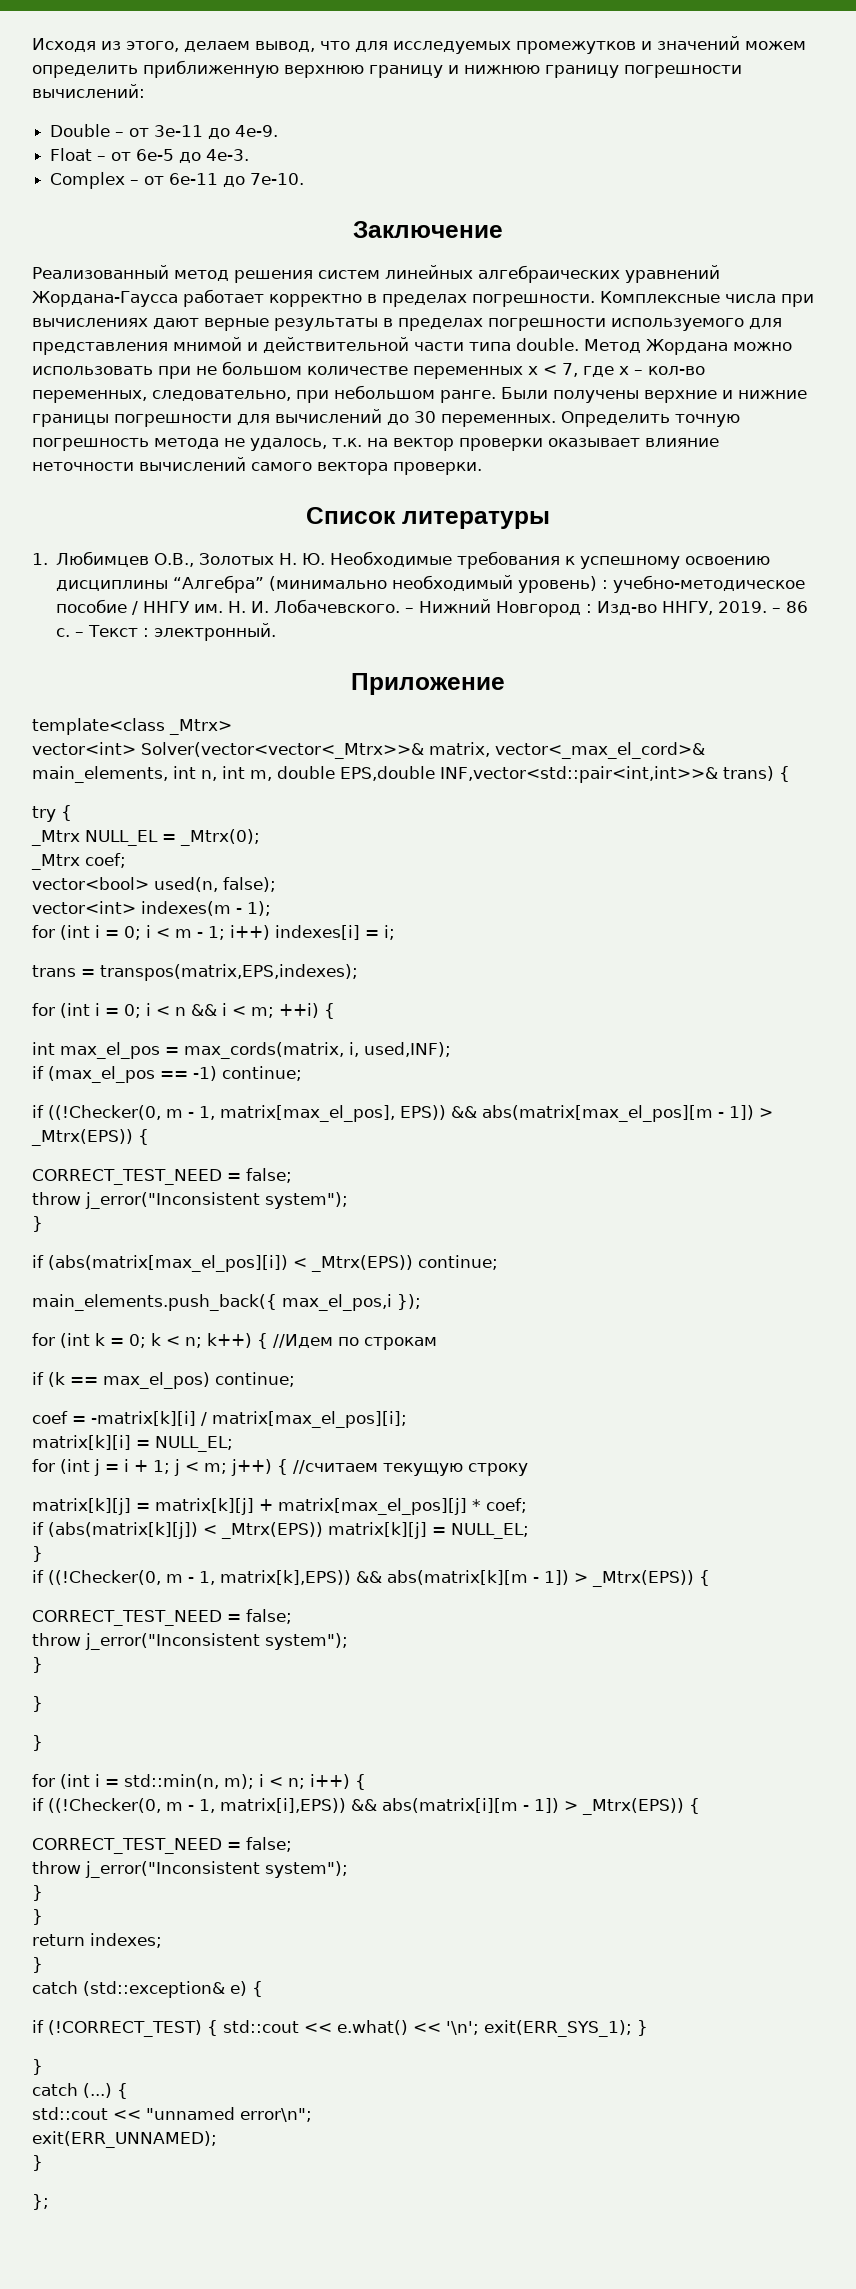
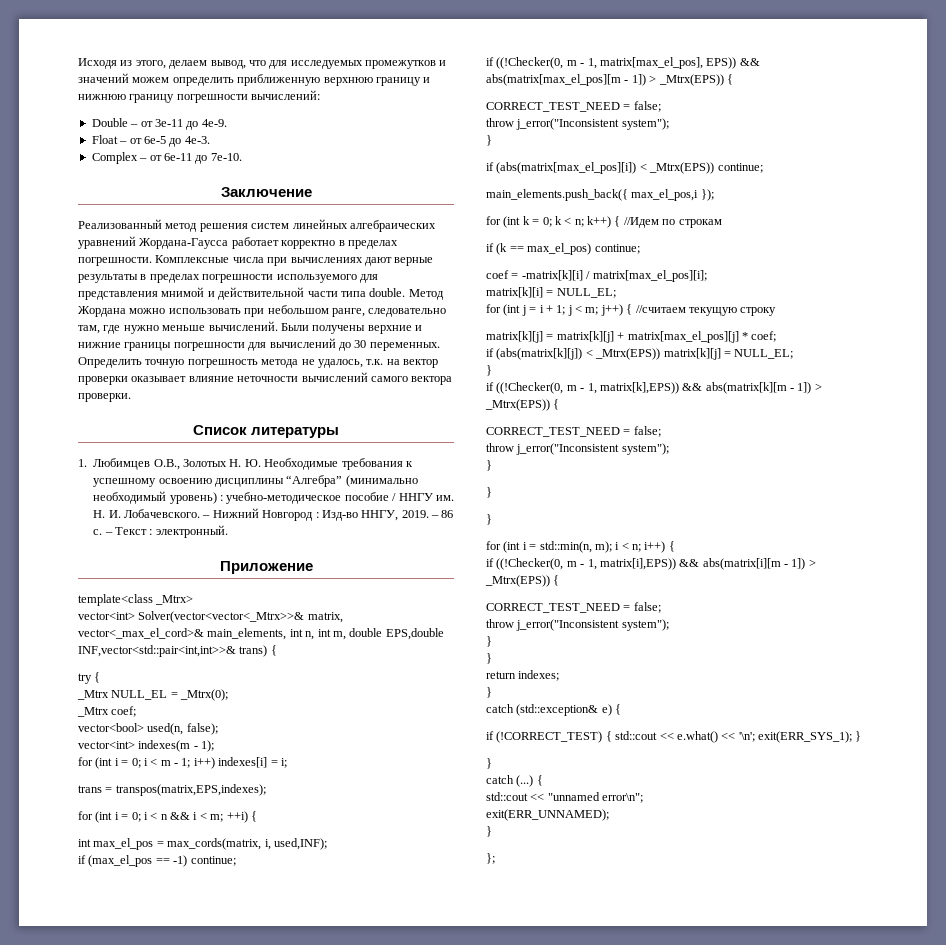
- Метод Жордана можно использовать при не большом количестве переменных x < 7, где x – кол-во переменных, следовательно, при небольшом ранге.
+ Метод Жордана можно использовать при небольшом ранге, следовательно там, где нужно меньше вычислений.

